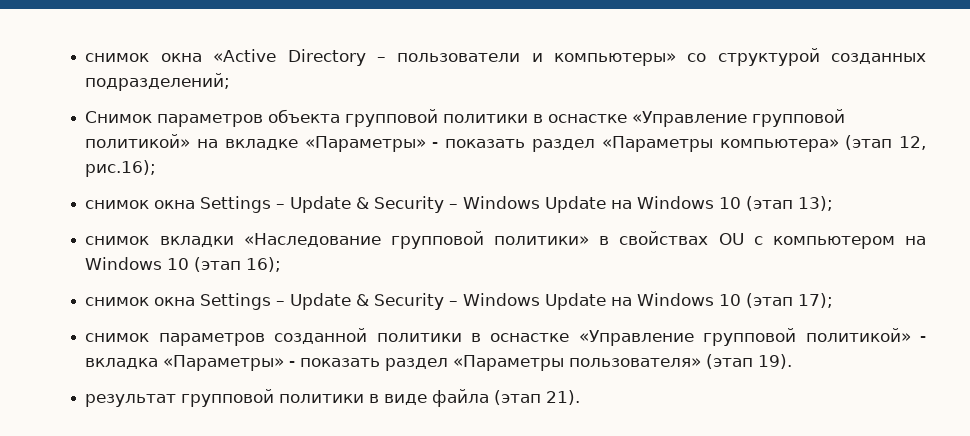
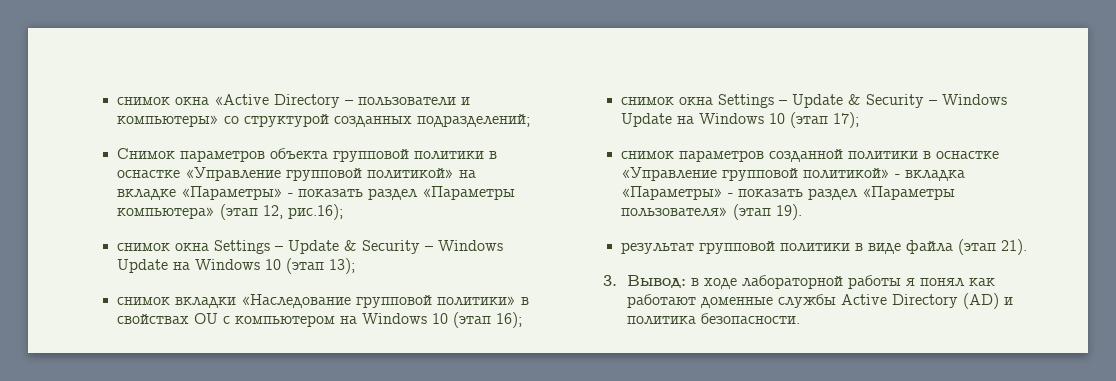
+ 3. Вывод: в ходе лабораторной работы я понял как работают доменные службы Active Directory (AD) и политика безопасности.

